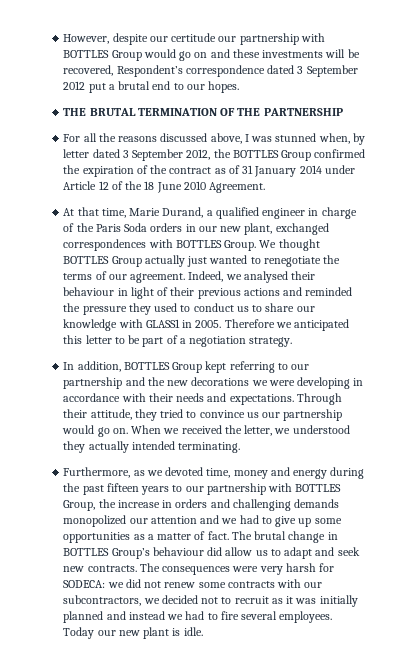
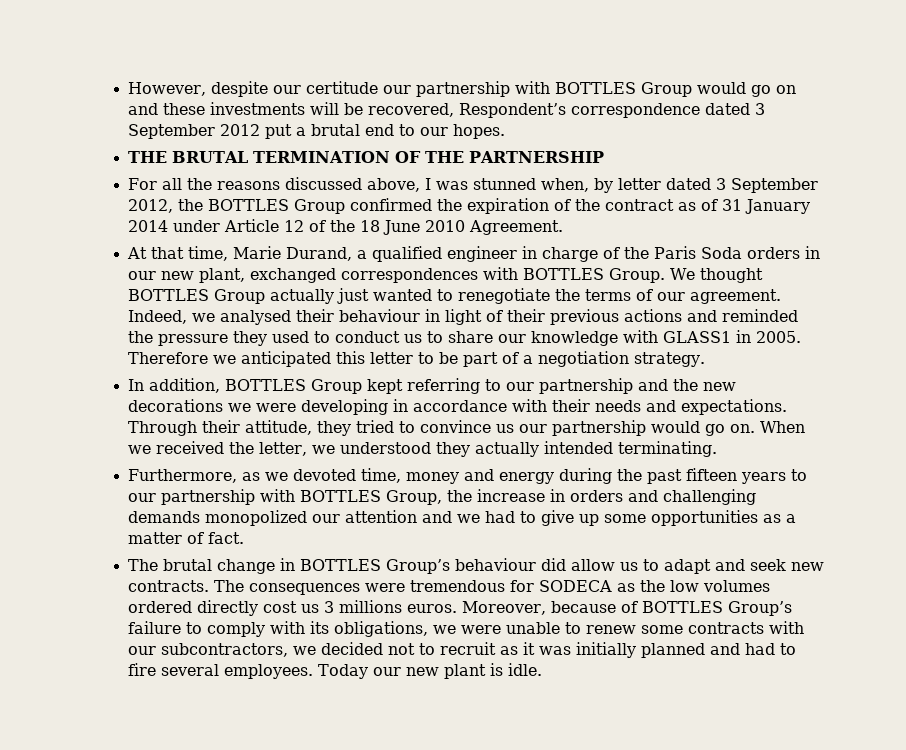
- Furthermore, as we devoted time, money and energy during the past fifteen years to our partnership with BOTTLES Group, the increase in orders and challenging demands monopolized our attention and we had to give up some opportunities as a matter of fact. The brutal change in BOTTLES Group’s behaviour did allow us to adapt and seek new contracts.
+ Furthermore, as we devoted time, money and energy during the past fifteen years to our partnership with BOTTLES Group, the increase in orders and challenging demands monopolized our attention and we had to give up some opportunities as a matter of fact.
+ The brutal change in BOTTLES Group’s behaviour did allow us to adapt and seek new contracts.
- The consequences were very harsh for SODECA: we did not renew some contracts with our subcontractors, we decided not to recruit as it was initially planned and instead we had to fire several employees.
+ The consequences were tremendous for SODECA as the low volumes ordered directly cost us 3 millions euros. Moreover, because of BOTTLES Group’s failure to comply with its obligations, we were unable to renew some contracts with our subcontractors, we decided not to recruit as it was initially planned and had to fire several employees.

